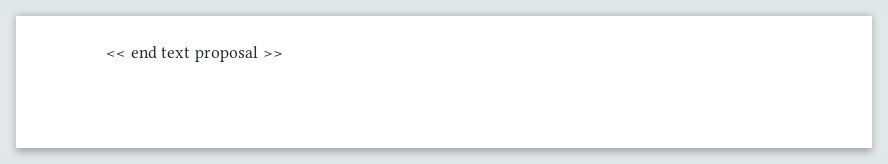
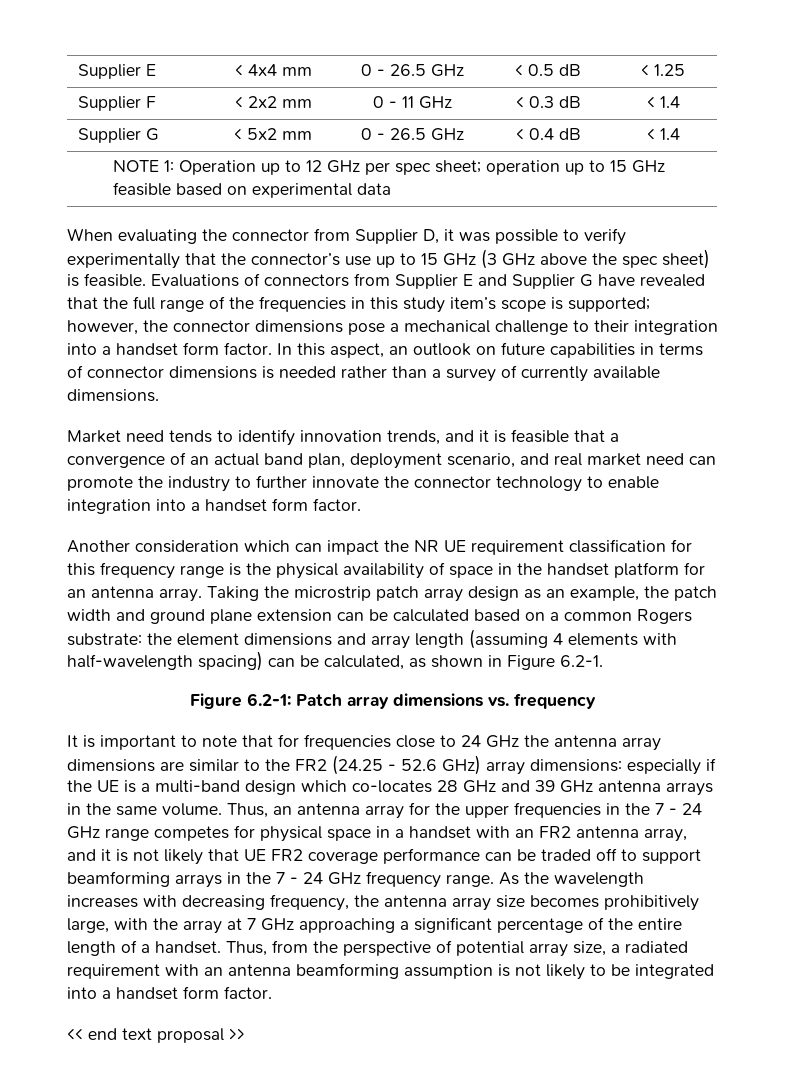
+ Supplier E | < 4x4 mm | 0 - 26.5 GHz | < 0.5 dB | < 1.25
+ Supplier F | < 2x2 mm | 0 - 11 GHz | < 0.3 dB | < 1.4
+ Supplier G | < 5x2 mm | 0 - 26.5 GHz | < 0.4 dB | < 1.4
+ NOTE 1: Operation up to 12 GHz per spec sheet; operation up to 15 GHz feasible based on experimental data
+ When evaluating the connector from Supplier D, it was possible to verify experimentally that the connector’s use up to 15 GHz (3 GHz above the spec sheet) is feasible. Evaluations of connectors from Supplier E and Supplier G have revealed that the full range of the frequencies in this study item’s scope is supported; however, the connector dimensions pose a mechanical challenge to their integration into a handset form factor. In this aspect, an outlook on future capabilities in terms of connector dimensions is needed rather than a survey of currently available dimensions.
+ Market need tends to identify innovation trends, and it is feasible that a convergence of an actual band plan, deployment scenario, and real market need can promote the industry to further innovate the connector technology to enable integration into a handset form factor.
+ Another consideration which can impact the NR UE requirement classification for this frequency range is the physical availability of space in the handset platform for an antenna array. Taking the microstrip patch array design as an example, the patch width and ground plane extension can be calculated based on a common Rogers substrate: the element dimensions and array length (assuming 4 elements with half-wavelength spacing) can be calculated, as shown in Figure 6.2-1.
+ Figure 6.2-1: Patch array dimensions vs. frequency
+ It is important to note that for frequencies close to 24 GHz the antenna array dimensions are similar to the FR2 (24.25 - 52.6 GHz) array dimensions: especially if the UE is a multi-band design which co-locates 28 GHz and 39 GHz antenna arrays in the same volume. Thus, an antenna array for the upper frequencies in the 7 - 24 GHz range competes for physical space in a handset with an FR2 antenna array, and it is not likely that UE FR2 coverage performance can be traded off to support beamforming arrays in the 7 - 24 GHz frequency range. As the wavelength increases with decreasing frequency, the antenna array size becomes prohibitively large, with the array at 7 GHz approaching a significant percentage of the entire length of a handset. Thus, from the perspective of potential array size, a radiated requirement with an antenna beamforming assumption is not likely to be integrated into a handset form factor.

